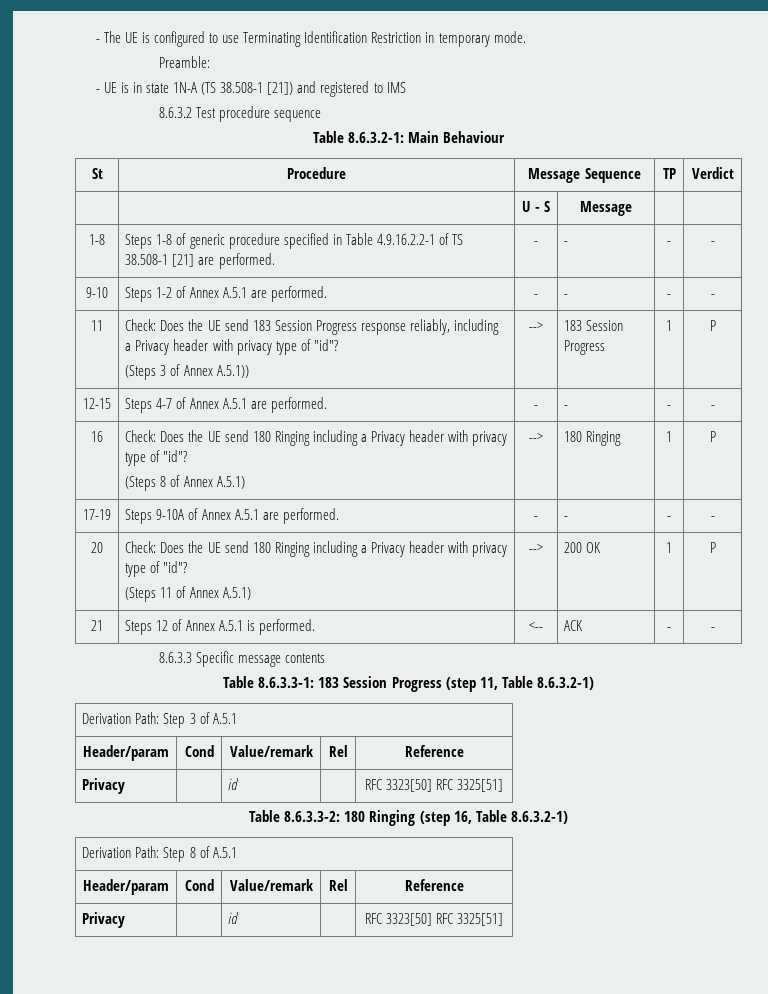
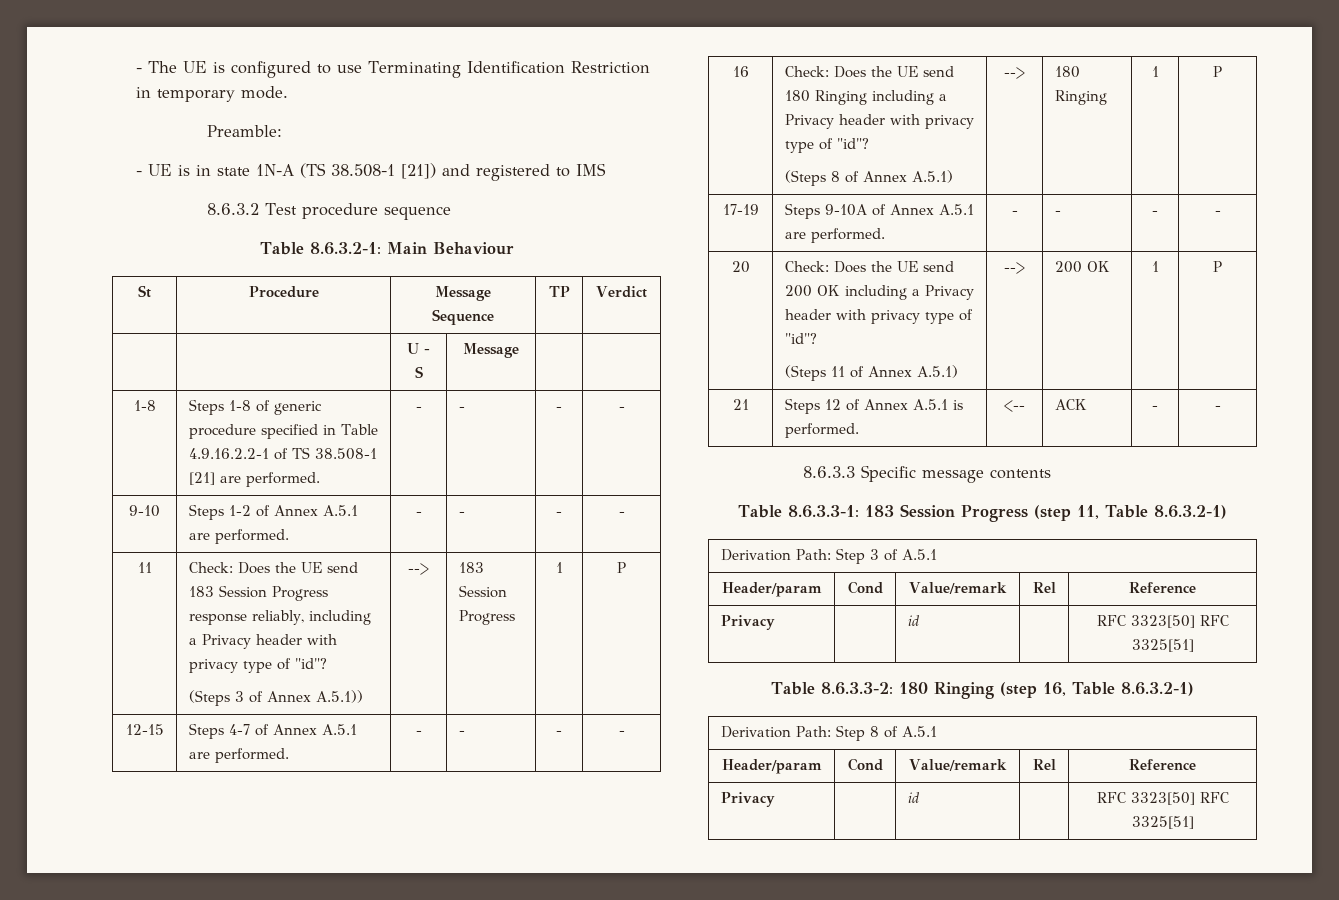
- 20 | Check: Does the UE send 180 Ringing including a Privacy header with privacy type of "id"?
+ 20 | Check: Does the UE send 200 OK including a Privacy header with privacy type of "id"?

